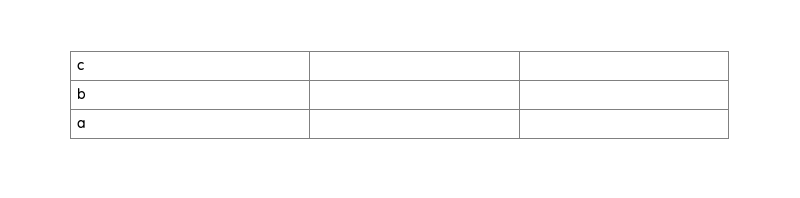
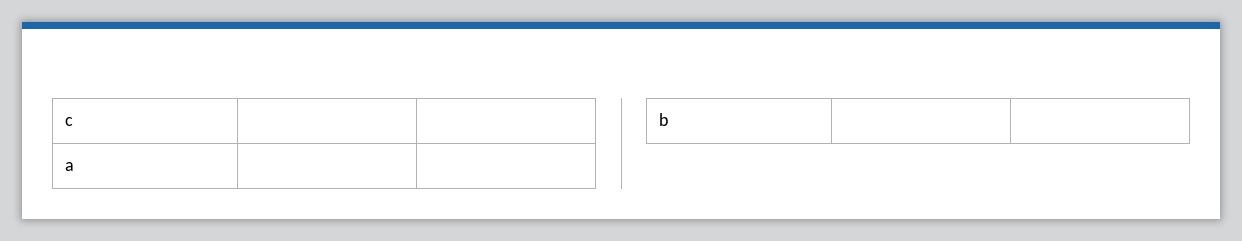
+ a | |
- a | |

